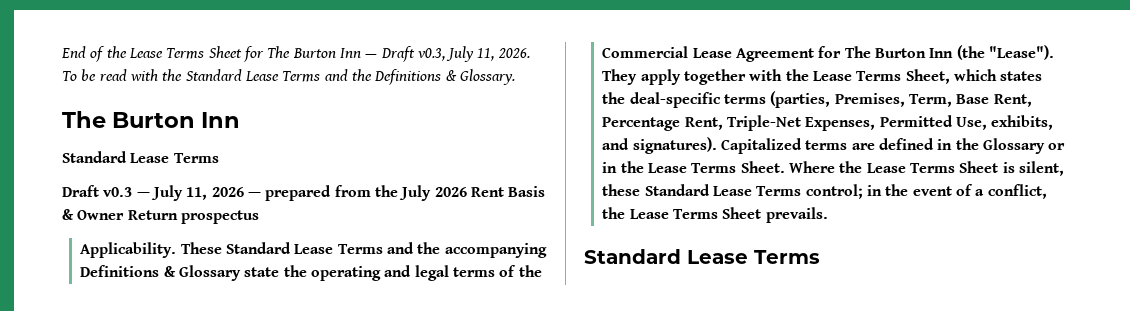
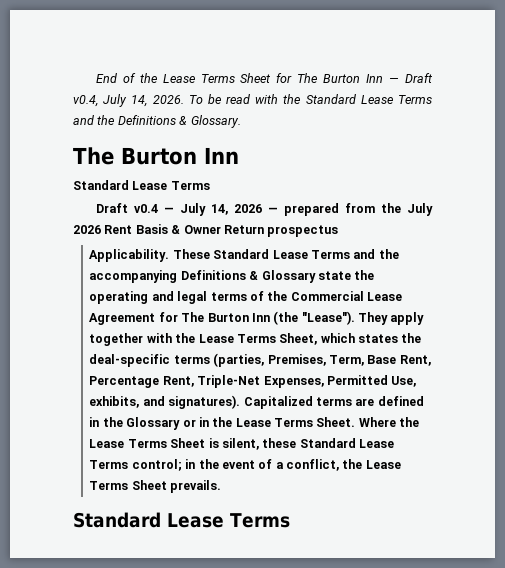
- End of the Lease Terms Sheet for The Burton Inn — Draft v0.3, July 11, 2026.
+ End of the Lease Terms Sheet for The Burton Inn — Draft v0.4, July 14, 2026.
- Draft v0.3 — July 11, 2026 — prepared from the July 2026 Rent Basis & Owner Return prospectus
+ Draft v0.4 — July 14, 2026 — prepared from the July 2026 Rent Basis & Owner Return prospectus

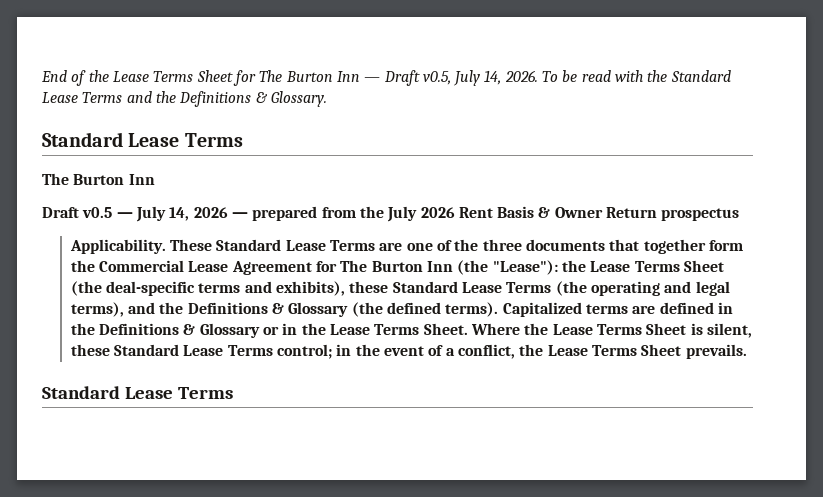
- End of the Lease Terms Sheet for The Burton Inn — Draft v0.4, July 14, 2026.
+ End of the Lease Terms Sheet for The Burton Inn — Draft v0.5, July 14, 2026.
  To be read with the Standard Lease Terms and the Definitions & Glossary.
+ Standard Lease Terms
  The Burton Inn
- Standard Lease Terms
- Draft v0.4 — July 14, 2026 — prepared from the July 2026 Rent Basis & Owner Return prospectus
+ Draft v0.5 — July 14, 2026 — prepared from the July 2026 Rent Basis & Owner Return prospectus
- These Standard Lease Terms and the accompanying Definitions & Glossary state the operating and legal terms of the Commercial Lease Agreement for The Burton Inn (the "Lease"). They apply together with the Lease Terms Sheet, which states the deal-specific terms (parties, Premises, Term, Base Rent, Percentage Rent, Triple-Net Expenses, Permitted Use, exhibits, and signatures).
+ These Standard Lease Terms are one of the three documents that together form the Commercial Lease Agreement for The Burton Inn (the "Lease"): the Lease Terms Sheet (the deal-specific terms and exhibits), these Standard Lease Terms (the operating and legal terms), and the Definitions & Glossary (the defined terms).
- Capitalized terms are defined in the Glossary or in the Lease Terms Sheet.
+ Capitalized terms are defined in the Definitions & Glossary or in the Lease Terms Sheet.

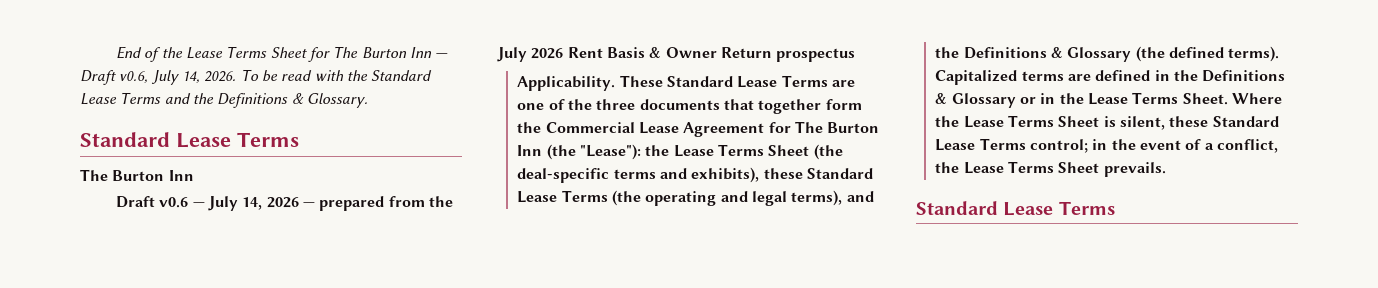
- End of the Lease Terms Sheet for The Burton Inn — Draft v0.5, July 14, 2026.
+ End of the Lease Terms Sheet for The Burton Inn — Draft v0.6, July 14, 2026.
- Draft v0.5 — July 14, 2026 — prepared from the July 2026 Rent Basis & Owner Return prospectus
+ Draft v0.6 — July 14, 2026 — prepared from the July 2026 Rent Basis & Owner Return prospectus

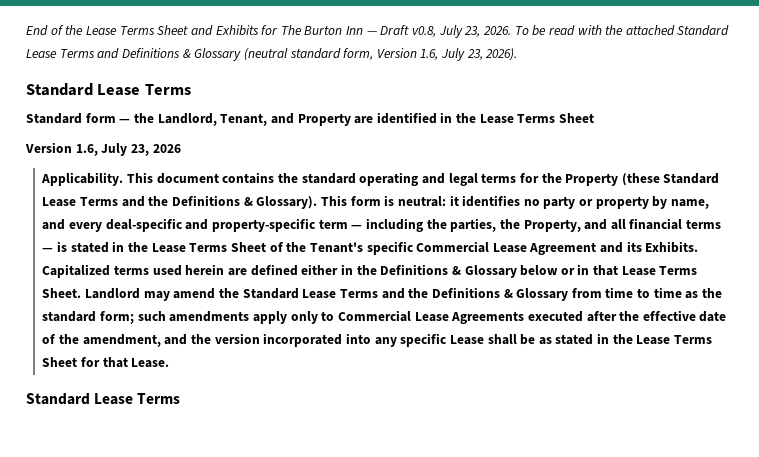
- End of the Lease Terms Sheet for The Burton Inn — Draft v0.6, July 14, 2026.
+ End of the Lease Terms Sheet and Exhibits for The Burton Inn — Draft v0.8, July 23, 2026.
- To be read with the Standard Lease Terms and the Definitions & Glossary.
+ To be read with the attached Standard Lease Terms and Definitions & Glossary (neutral standard form, Version 1.6, July 23, 2026).
  Standard Lease Terms
- The Burton Inn
- Draft v0.6 — July 14, 2026 — prepared from the July 2026 Rent Basis & Owner Return prospectus
- Applicability. These Standard Lease Terms are one of the three documents that together form the Commercial Lease Agreement for The Burton Inn (the "Lease"): the Lease Terms Sheet (the deal-specific terms and exhibits), these Standard Lease Terms (the operating and legal terms), and the Definitions & Glossary (the defined terms). Capitalized terms are defined in the Definitions & Glossary or in the Lease Terms Sheet. Where the Lease Terms Sheet is silent, these Standard Lease Terms control; in the event of a conflict, the Lease Terms Sheet prevails.
+ Standard form — the Landlord, Tenant, and Property are identified in the Lease Terms Sheet
+ Version 1.6, July 23, 2026
+ Applicability. This document contains the standard operating and legal terms for the Property (these Standard Lease Terms and the Definitions & Glossary). This form is neutral: it identifies no party or property by name, and every deal-specific and property-specific term — including the parties, the Property, and all financial terms — is stated in the Lease Terms Sheet of the Tenant's specific Commercial Lease Agreement and its Exhibits. Capitalized terms used herein are defined either in the Definitions & Glossary below or in that Lease Terms Sheet. Landlord may amend the Standard Lease Terms and the Definitions & Glossary from time to time as the standard form; such amendments apply only to Commercial Lease Agreements executed after the effective date of the amendment, and the version incorporated into any specific Lease shall be as stated in the Lease Terms Sheet for that Lease.

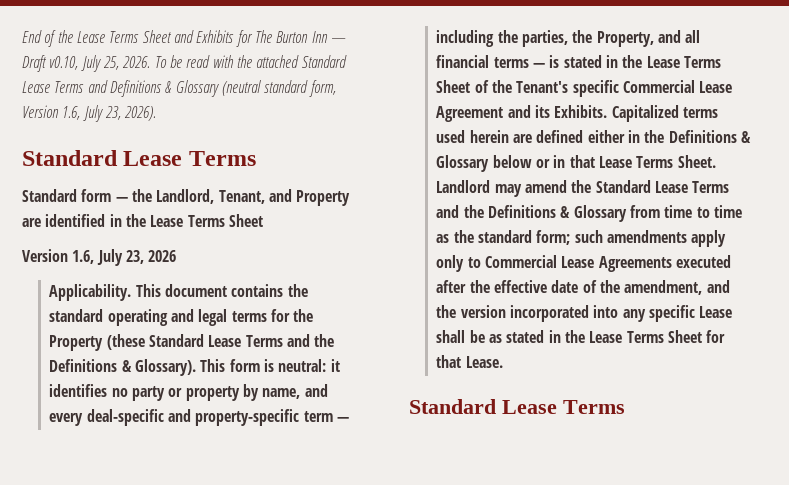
- End of the Lease Terms Sheet and Exhibits for The Burton Inn — Draft v0.8, July 23, 2026.
+ End of the Lease Terms Sheet and Exhibits for The Burton Inn — Draft v0.10, July 25, 2026.

